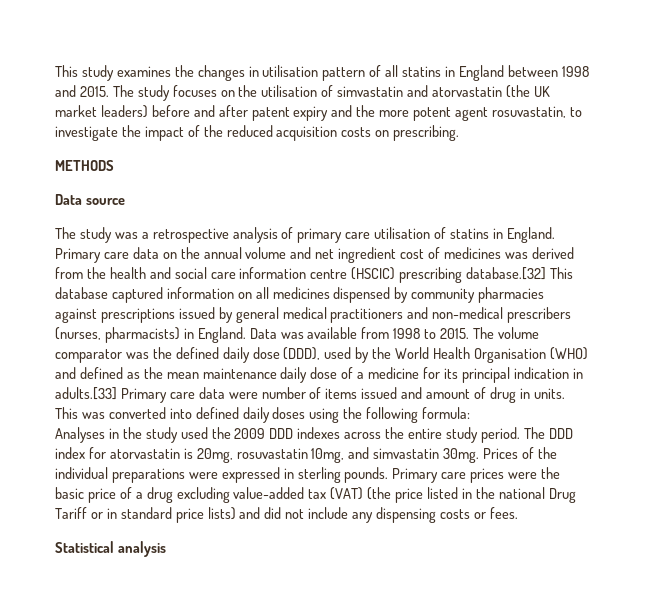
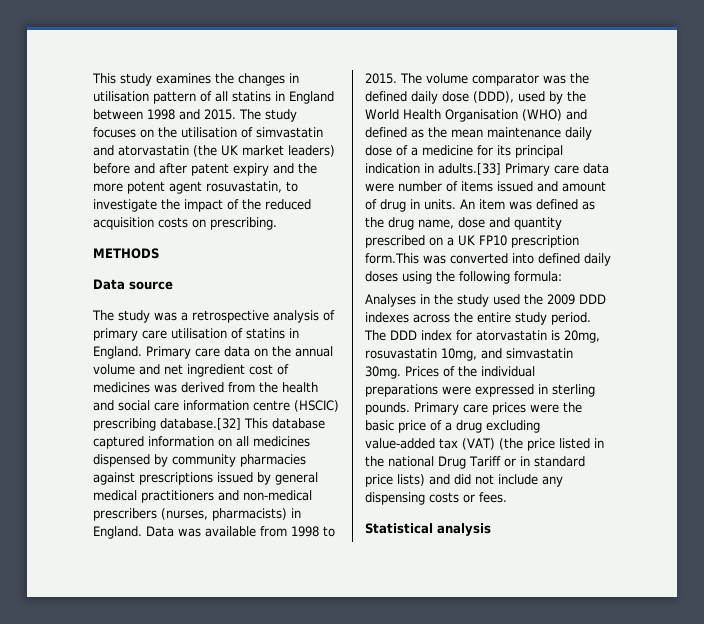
- This was converted into defined daily doses using the following formula:
+ An item was defined as the drug name, dose and quantity prescribed on a UK FP10 prescription form.This was converted into defined daily doses using the following formula:

